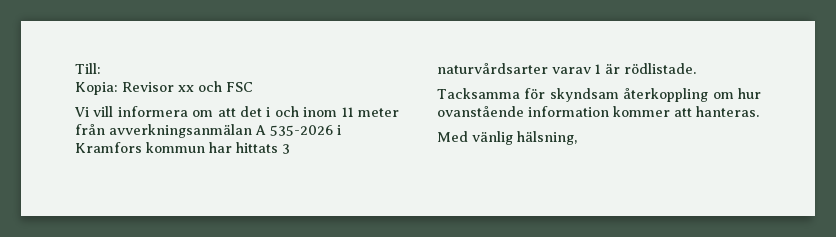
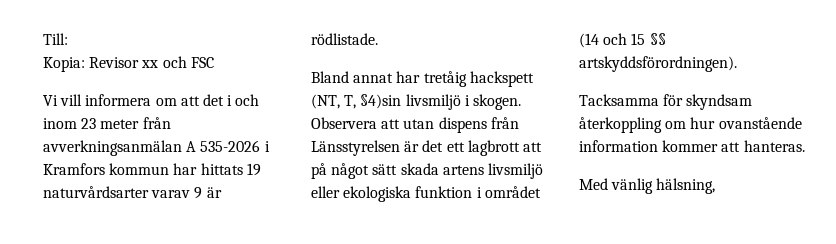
- Vi vill informera om att det i och inom 11 meter från avverkningsanmälan A 535-2026 i Kramfors kommun har hittats 3 naturvårdsarter varav 1 är rödlistade.
+ Vi vill informera om att det i och inom 23 meter från avverkningsanmälan A 535-2026 i Kramfors kommun har hittats 19 naturvårdsarter varav 9 är rödlistade.
+ Bland annat har tretåig hackspett (NT, T, §4)sin livsmiljö i skogen. Observera att utan dispens från Länsstyrelsen är det ett lagbrott att på något sätt skada artens livsmiljö eller ekologiska funktion i området (14 och 15 §§ artskyddsförordningen).

